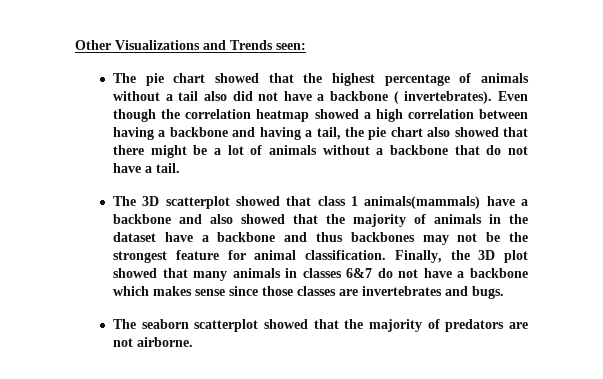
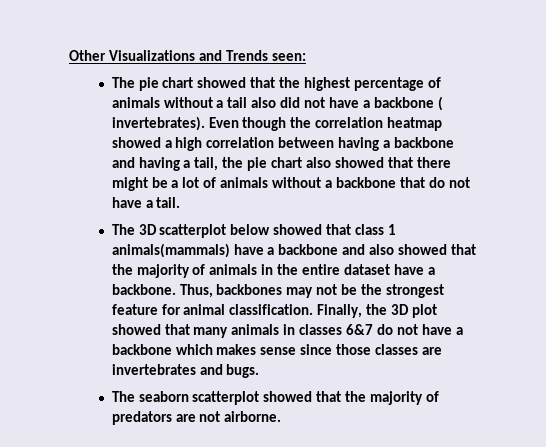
- The 3D scatterplot showed that class 1 animals(mammals) have a backbone and also showed that the majority of animals in the dataset have a backbone and thus backbones may not be the strongest feature for animal classification.
+ The 3D scatterplot below showed that class 1 animals(mammals) have a backbone and also showed that the majority of animals in the entire dataset have a backbone. Thus, backbones may not be the strongest feature for animal classification.

